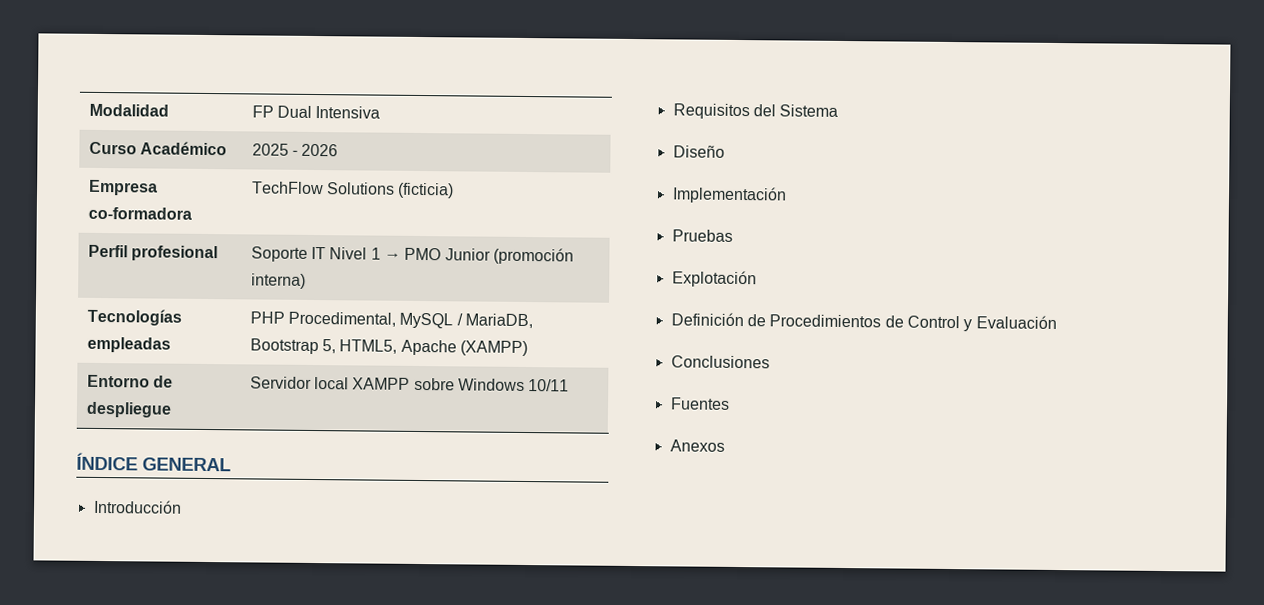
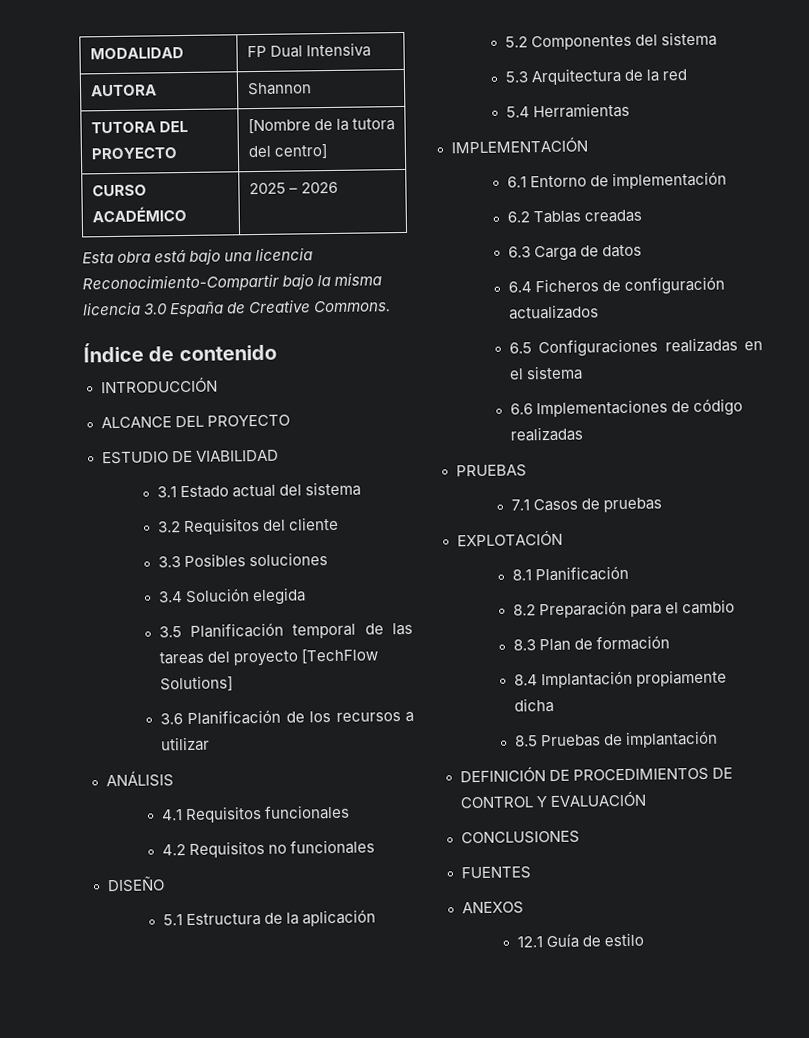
- Modalidad | FP Dual Intensiva
+ MODALIDAD | FP Dual Intensiva
- Curso Académico | 2025 - 2026
- Empresa co-formadora | TechFlow Solutions (ficticia)
- Perfil profesional | Soporte IT Nivel 1 → PMO Junior (promoción interna)
- Tecnologías empleadas | PHP Procedimental, MySQL / MariaDB, Bootstrap 5, HTML5, Apache (XAMPP)
- Entorno de despliegue | Servidor local XAMPP sobre Windows 10/11
- ÍNDICE GENERAL
- Introducción
- Requisitos del Sistema
- Diseño
- Implementación
- Pruebas
- Explotación
- Definición de Procedimientos de Control y Evaluación
- Conclusiones
- Fuentes
- Anexos
+ AUTORA | Shannon
+ TUTORA DEL PROYECTO | [Nombre de la tutora del centro]
+ CURSO ACADÉMICO | 2025 – 2026
+ Esta obra está bajo una licencia Reconocimiento-Compartir bajo la misma licencia 3.0 España de Creative Commons.
+ Índice de contenido
+ INTRODUCCIÓN
+ ALCANCE DEL PROYECTO
+ ESTUDIO DE VIABILIDAD
+ 3.1 Estado actual del sistema
+ 3.2 Requisitos del cliente
+ 3.3 Posibles soluciones
+ 3.4 Solución elegida
+ 3.5 Planificación temporal de las tareas del proyecto [TechFlow Solutions]
+ 3.6 Planificación de los recursos a utilizar
+ ANÁLISIS
+ 4.1 Requisitos funcionales
+ 4.2 Requisitos no funcionales
+ DISEÑO
+ 5.1 Estructura de la aplicación
+ 5.2 Componentes del sistema
+ 5.3 Arquitectura de la red
+ 5.4 Herramientas
+ IMPLEMENTACIÓN
+ 6.1 Entorno de implementación
+ 6.2 Tablas creadas
+ 6.3 Carga de datos
+ 6.4 Ficheros de configuración actualizados
+ 6.5 Configuraciones realizadas en el sistema
+ 6.6 Implementaciones de código realizadas
+ PRUEBAS
+ 7.1 Casos de pruebas
+ EXPLOTACIÓN
+ 8.1 Planificación
+ 8.2 Preparación para el cambio
+ 8.3 Plan de formación
+ 8.4 Implantación propiamente dicha
+ 8.5 Pruebas de implantación
+ DEFINICIÓN DE PROCEDIMIENTOS DE CONTROL Y EVALUACIÓN
+ CONCLUSIONES
+ FUENTES
+ ANEXOS
+ 12.1 Guía de estilo

